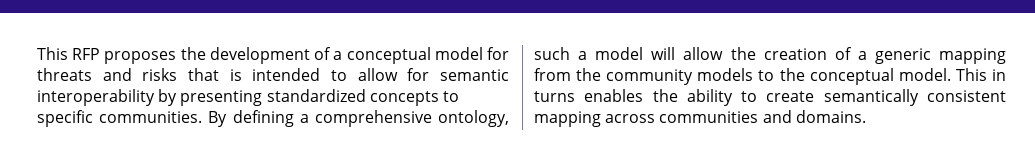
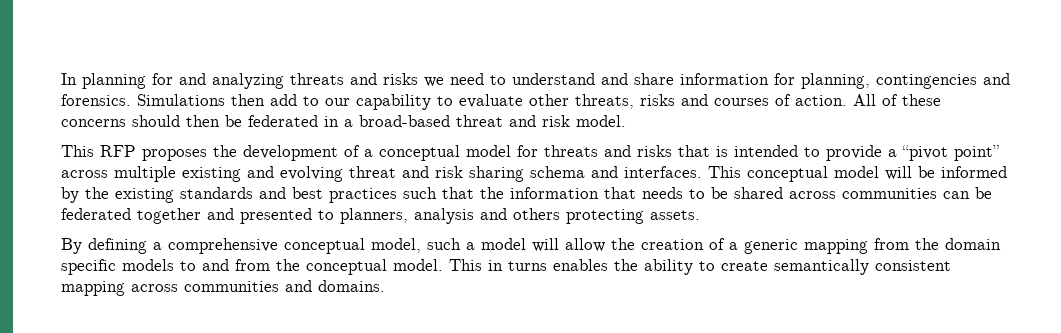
+ In planning for and analyzing threats and risks we need to understand and share information for planning, contingencies and forensics. Simulations then add to our capability to evaluate other threats, risks and courses of action. All of these concerns should then be federated in a broad-based threat and risk model.
- This RFP proposes the development of a conceptual model for threats and risks that is intended to allow for semantic interoperability by presenting standardized concepts to specific communities. By defining a comprehensive ontology, such a model will allow the creation of a generic mapping from the community models to the conceptual model.
+ This RFP proposes the development of a conceptual model for threats and risks that is intended to provide a “pivot point” across multiple existing and evolving threat and risk sharing schema and interfaces. This conceptual model will be informed by the existing standards and best practices such that the information that needs to be shared across communities can be federated together and presented to planners, analysis and others protecting assets.
+ By defining a comprehensive conceptual model, such a model will allow the creation of a generic mapping from the domain specific models to and from the conceptual model.

